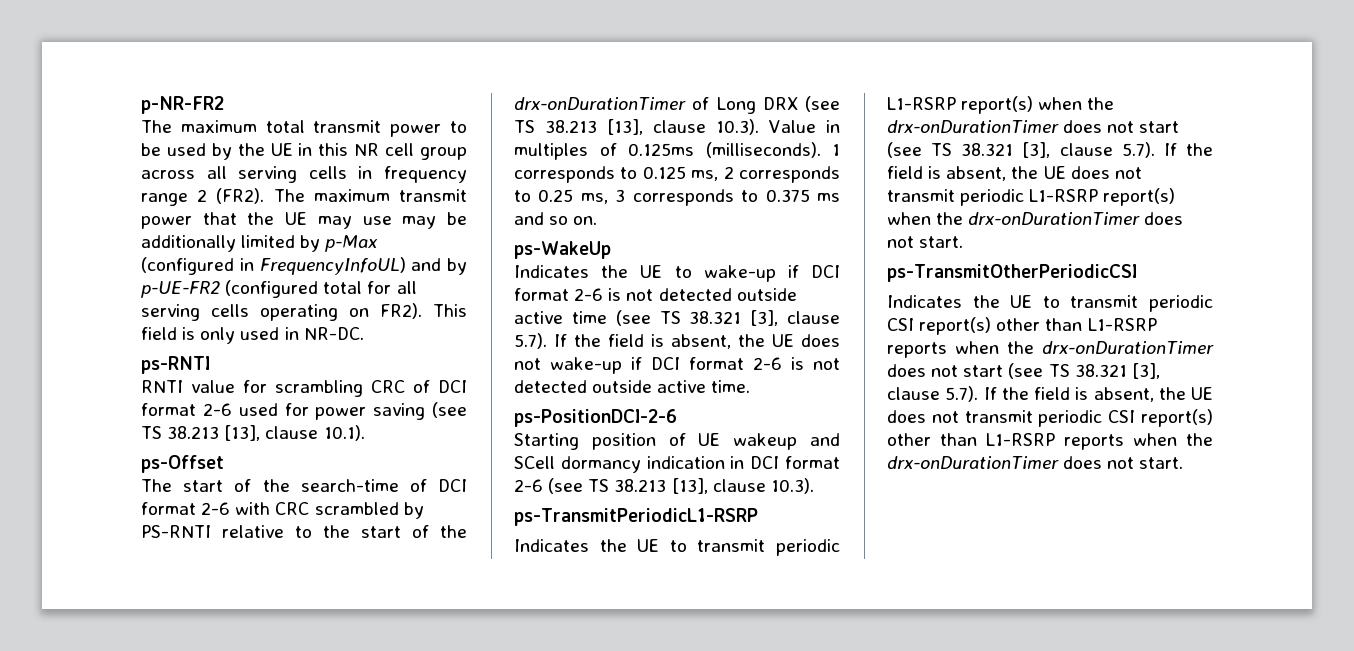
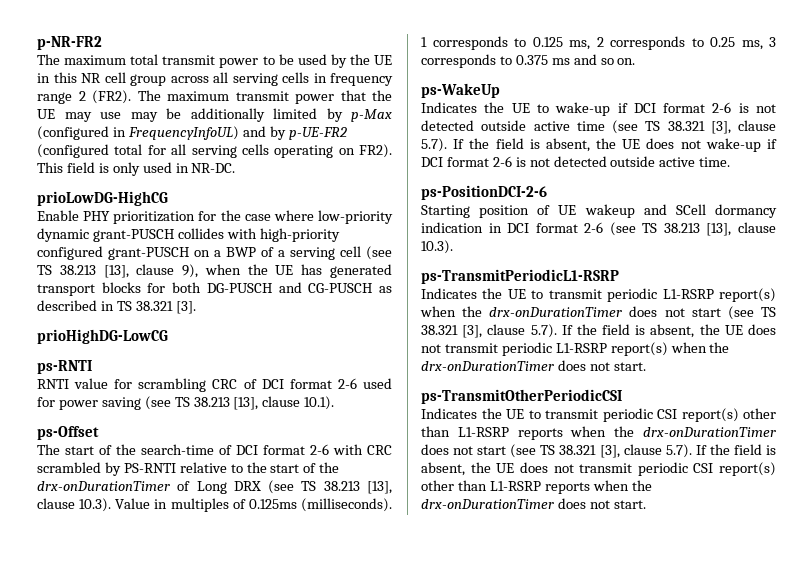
+ prioLowDG-HighCG
+ Enable PHY prioritization for the case where low-priority dynamic grant-PUSCH collides with high-priority configured grant-PUSCH on a BWP of a serving cell (see TS 38.213 [13], clause 9), when the UE has generated transport blocks for both DG-PUSCH and CG-PUSCH as described in TS 38.321 [3].
+ prioHighDG-LowCG

